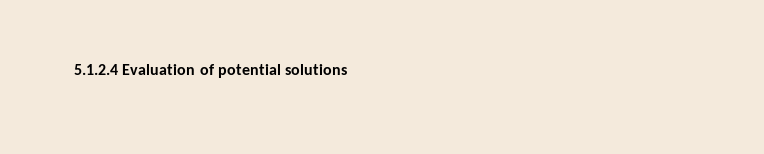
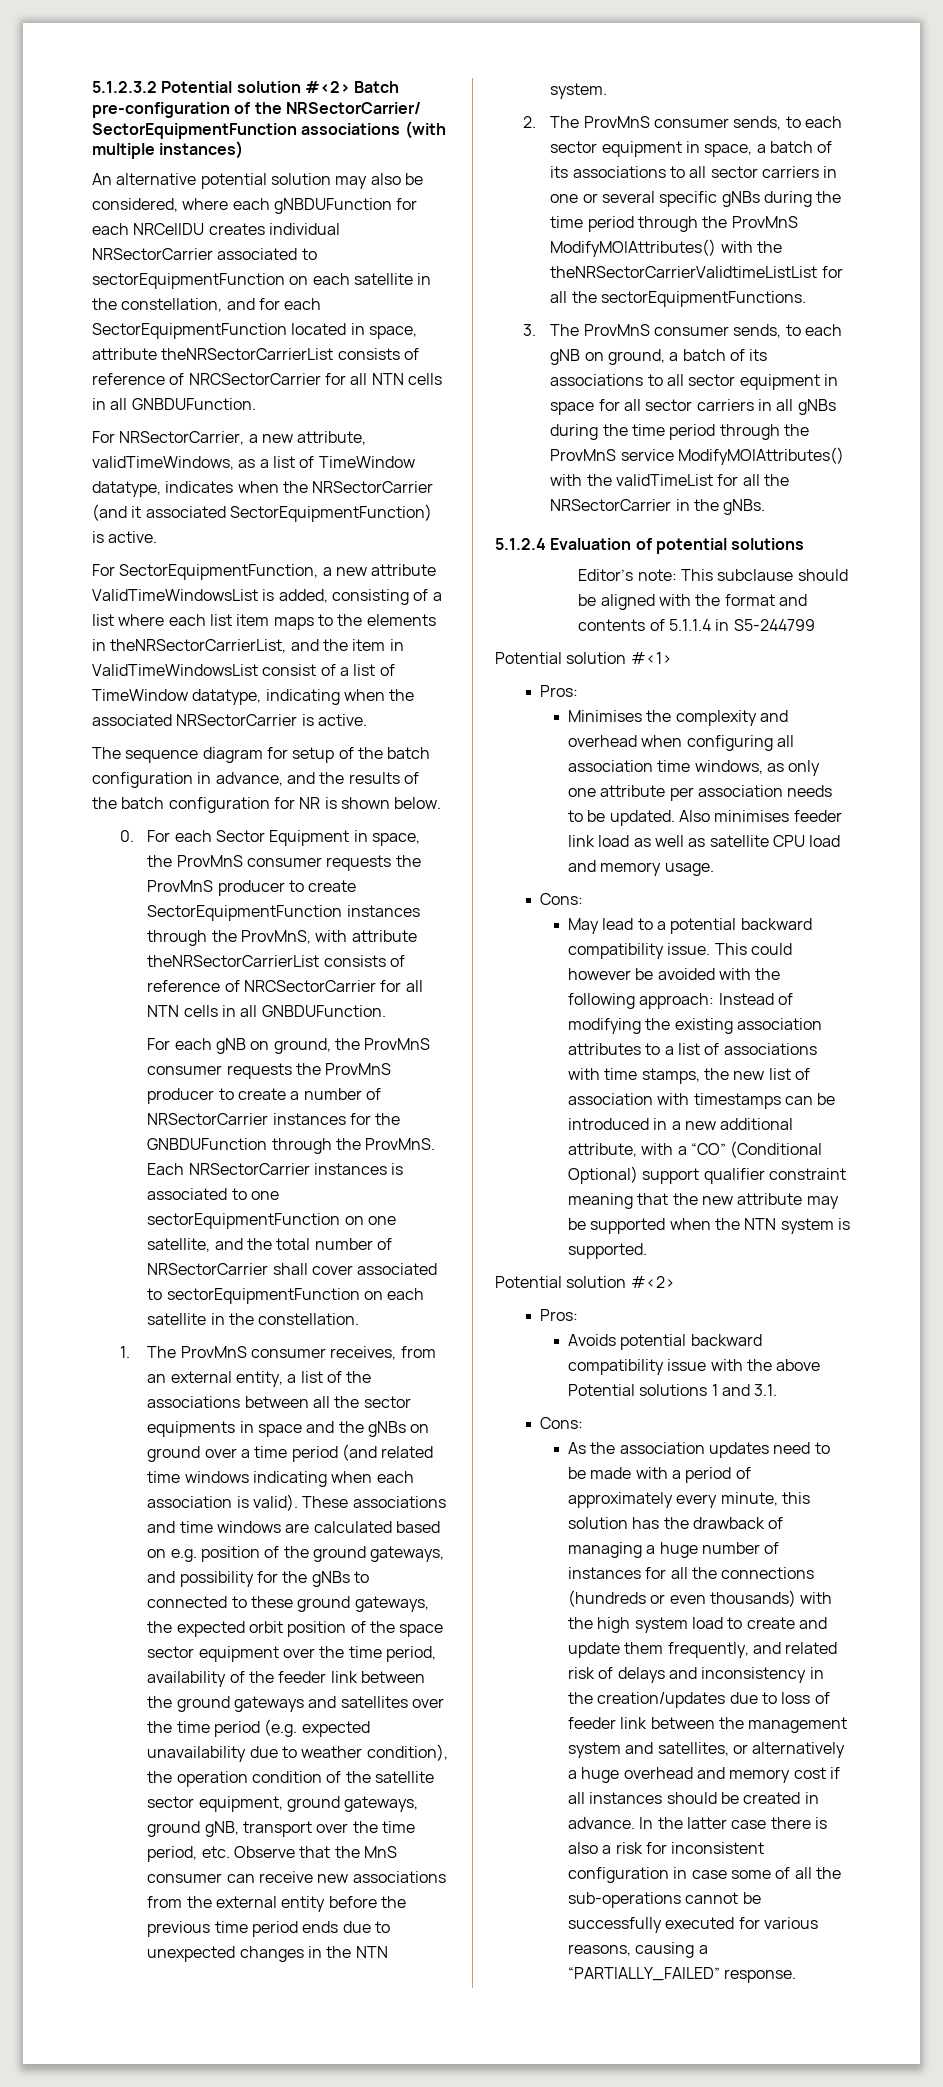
+ 5.1.2.3.2 Potential solution #<2> Batch pre-configuration of the NRSectorCarrier/ SectorEquipmentFunction associations (with multiple instances)
+ An alternative potential solution may also be considered, where each gNBDUFunction for each NRCellDU creates individual NRSectorCarrier associated to sectorEquipmentFunction on each satellite in the constellation, and for each SectorEquipmentFunction located in space, attribute theNRSectorCarrierList consists of reference of NRCSectorCarrier for all NTN cells in all GNBDUFunction.
+ For NRSectorCarrier, a new attribute, validTimeWindows, as a list of TimeWindow datatype, indicates when the NRSectorCarrier (and it associated SectorEquipmentFunction) is active.
+ For SectorEquipmentFunction, a new attribute ValidTimeWindowsList is added, consisting of a list where each list item maps to the elements in theNRSectorCarrierList, and the item in ValidTimeWindowsList consist of a list of TimeWindow datatype, indicating when the associated NRSectorCarrier is active.
+ The sequence diagram for setup of the batch configuration in advance, and the results of the batch configuration for NR is shown below.
+ 0. For each Sector Equipment in space, the ProvMnS consumer requests the ProvMnS producer to create SectorEquipmentFunction instances through the ProvMnS, with attribute theNRSectorCarrierList consists of reference of NRCSectorCarrier for all NTN cells in all GNBDUFunction.
+ For each gNB on ground, the ProvMnS consumer requests the ProvMnS producer to create a number of NRSectorCarrier instances for the GNBDUFunction through the ProvMnS. Each NRSectorCarrier instances is associated to one sectorEquipmentFunction on one satellite, and the total number of NRSectorCarrier shall cover associated to sectorEquipmentFunction on each satellite in the constellation.
+ 1. The ProvMnS consumer receives, from an external entity, a list of the associations between all the sector equipments in space and the gNBs on ground over a time period (and related time windows indicating when each association is valid). These associations and time windows are calculated based on e.g. position of the ground gateways, and possibility for the gNBs to connected to these ground gateways, the expected orbit position of the space sector equipment over the time period, availability of the feeder link between the ground gateways and satellites over the time period (e.g. expected unavailability due to weather condition), the operation condition of the satellite sector equipment, ground gateways, ground gNB, transport over the time period, etc. Observe that the MnS consumer can receive new associations from the external entity before the previous time period ends due to unexpected changes in the NTN system.
+ 2. The ProvMnS consumer sends, to each sector equipment in space, a batch of its associations to all sector carriers in one or several specific gNBs during the time period through the ProvMnS ModifyMOIAttributes() with the theNRSectorCarrierValidtimeListList for all the sectorEquipmentFunctions.
+ 3. The ProvMnS consumer sends, to each gNB on ground, a batch of its associations to all sector equipment in space for all sector carriers in all gNBs during the time period through the ProvMnS service ModifyMOIAttributes() with the validTimeList for all the NRSectorCarrier in the gNBs.
+ Editor’s note: This subclause should be aligned with the format and contents of 5.1.1.4 in S5-244799
+ Potential solution #<1>
+ Pros:
+ Minimises the complexity and overhead when configuring all association time windows, as only one attribute per association needs to be updated. Also minimises feeder link load as well as satellite CPU load and memory usage.
+ Cons:
+ May lead to a potential backward compatibility issue. This could however be avoided with the following approach: Instead of modifying the existing association attributes to a list of associations with time stamps, the new list of association with timestamps can be introduced in a new additional attribute, with a “CO” (Conditional Optional) support qualifier constraint meaning that the new attribute may be supported when the NTN system is supported.
+ Potential solution #<2>
+ Pros:
+ Avoids potential backward compatibility issue with the above Potential solutions 1 and 3.1.
+ Cons:
+ As the association updates need to be made with a period of approximately every minute, this solution has the drawback of managing a huge number of instances for all the connections (hundreds or even thousands) with the high system load to create and update them frequently, and related risk of delays and inconsistency in the creation/updates due to loss of feeder link between the management system and satellites, or alternatively a huge overhead and memory cost if all instances should be created in advance. In the latter case there is also a risk for inconsistent configuration in case some of all the sub-operations cannot be successfully executed for various reasons, causing a “PARTIALLY_FAILED” response.

